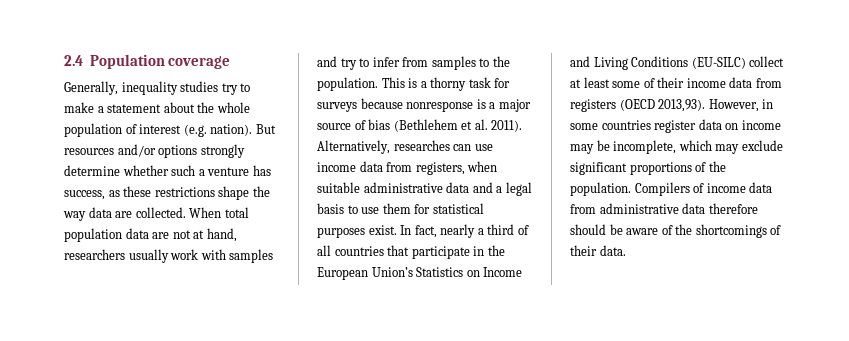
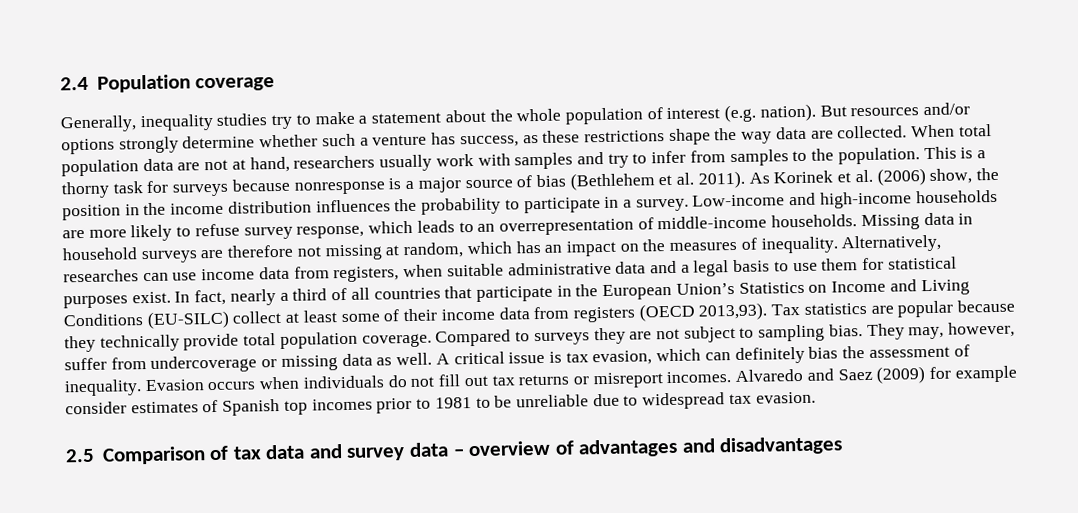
+ As Korinek et al. (2006) show, the position in the income distribution influences the probability to participate in a survey. Low-income and high-income households are more likely to refuse survey response, which leads to an overrepresentation of middle-income households. Missing data in household surveys are therefore not missing at random, which has an impact on the measures of inequality.
- However, in some countries register data on income may be incomplete, which may exclude significant proportions of the population. Compilers of income data from administrative data therefore should be aware of the shortcomings of their data.
+ Tax statistics are popular because they technically provide total population coverage. Compared to surveys they are not subject to sampling bias. They may, however, suffer from undercoverage or missing data as well. A critical issue is tax evasion, which can definitely bias the assessment of inequality. Evasion occurs when individuals do not fill out tax returns or misreport incomes. Alvaredo and Saez (2009) for example consider estimates of Spanish top incomes prior to 1981 to be unreliable due to widespread tax evasion.
+ 2.5 Comparison of tax data and survey data – overview of advantages and disadvantages

